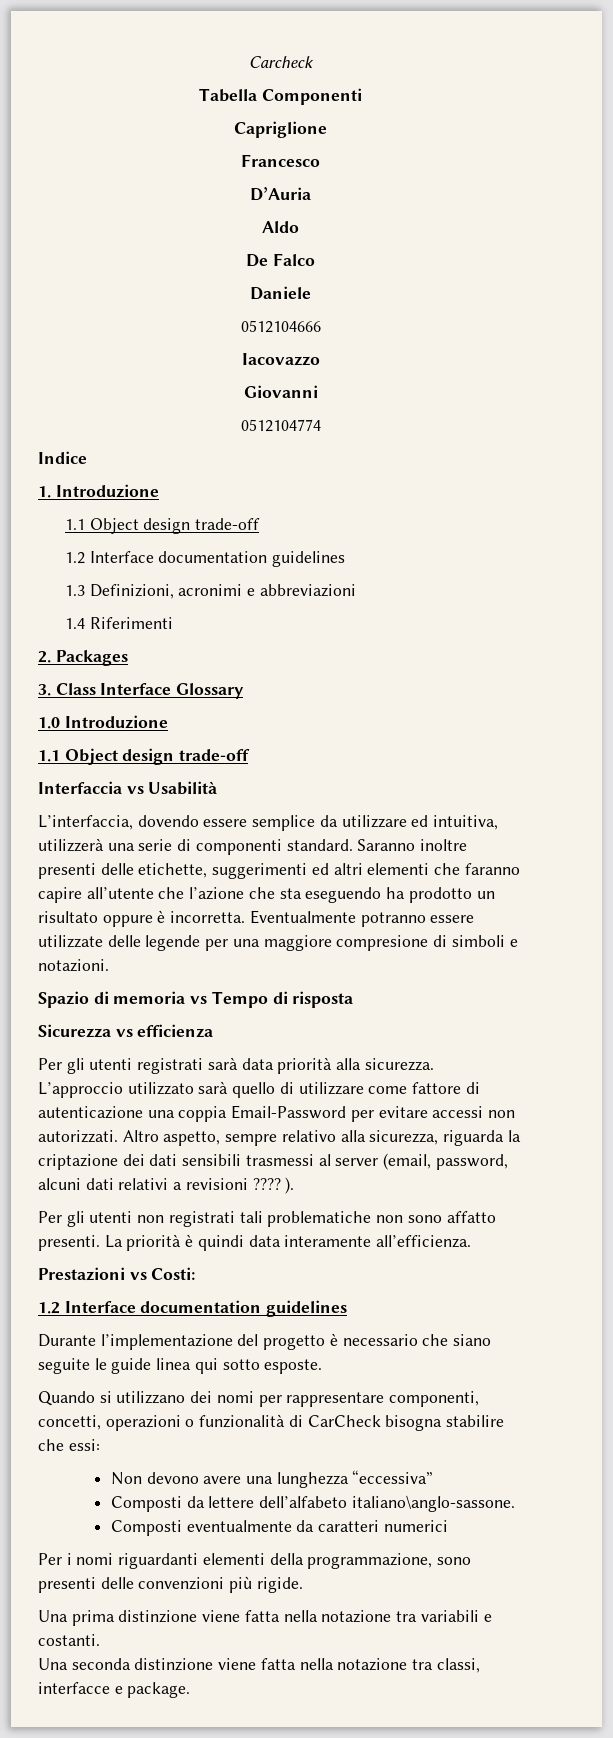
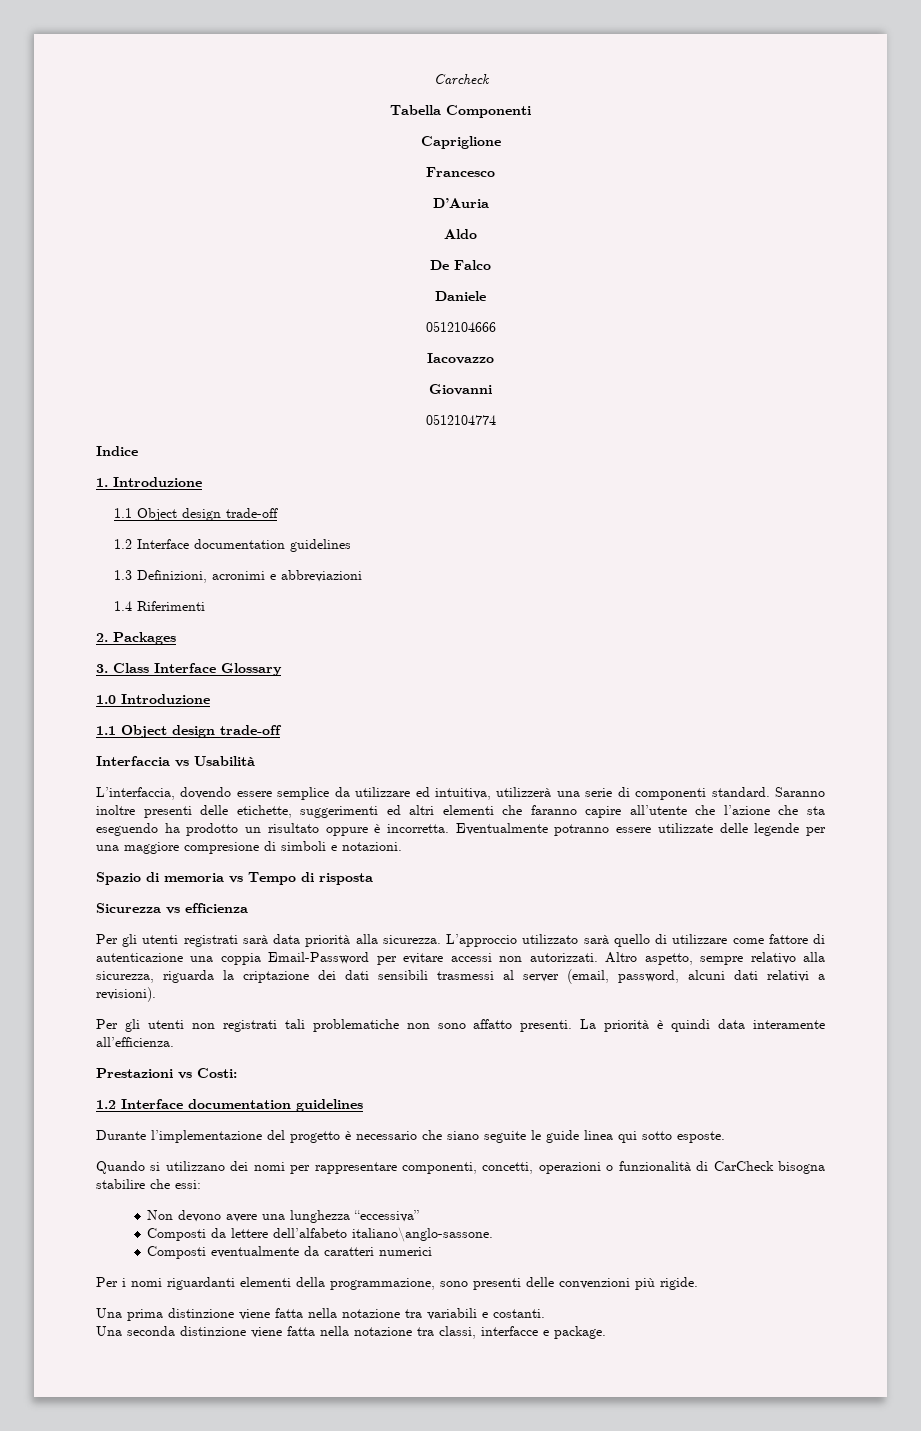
- Altro aspetto, sempre relativo alla sicurezza, riguarda la criptazione dei dati sensibili trasmessi al server (email, password, alcuni dati relativi a revisioni ???? ).
+ Altro aspetto, sempre relativo alla sicurezza, riguarda la criptazione dei dati sensibili trasmessi al server (email, password, alcuni dati relativi a revisioni).

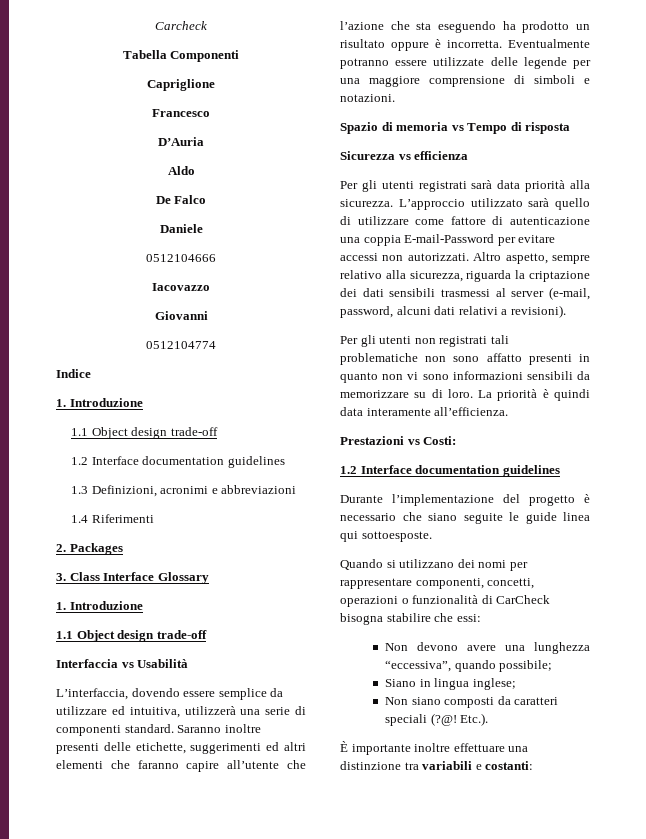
  3. Class Interface Glossary
- 1.0 Introduzione
+ 1. Introduzione
- Eventualmente potranno essere utilizzate delle legende per una maggiore compresione di simboli e notazioni.
+ Eventualmente potranno essere utilizzate delle legende per una maggiore comprensione di simboli e notazioni.
- L’approccio utilizzato sarà quello di utilizzare come fattore di autenticazione una coppia Email-Password per evitare accessi non autorizzati.
+ L’approccio utilizzato sarà quello di utilizzare come fattore di autenticazione una coppia E-mail-Password per evitare accessi non autorizzati.
- Altro aspetto, sempre relativo alla sicurezza, riguarda la criptazione dei dati sensibili trasmessi al server (email, password, alcuni dati relativi a revisioni).
+ Altro aspetto, sempre relativo alla sicurezza, riguarda la criptazione dei dati sensibili trasmessi al server (e-mail, password, alcuni dati relativi a revisioni).
- Per gli utenti non registrati tali problematiche non sono affatto presenti.
+ Per gli utenti non registrati tali problematiche non sono affatto presenti in quanto non vi sono informazioni sensibili da memorizzare su di loro.
- Durante l’implementazione del progetto è necessario che siano seguite le guide linea qui sotto esposte.
+ Durante l’implementazione del progetto è necessario che siano seguite le guide linea qui sottoesposte.
- Non devono avere una lunghezza “eccessiva”
- Composti da lettere dell’alfabeto italiano\anglo-sassone.
- Composti eventualmente da caratteri numerici
- Per i nomi riguardanti elementi della programmazione, sono presenti delle convenzioni più rigide.
- Una prima distinzione viene fatta nella notazione tra variabili e costanti.
- Una seconda distinzione viene fatta nella notazione tra classi, interfacce e package.
+ Non devono avere una lunghezza “eccessiva”, quando possibile;
+ Siano in lingua inglese;
+ Non siano composti da caratteri speciali (?@! Etc.).
+ È importante inoltre effettuare una distinzione tra variabili e costanti:

